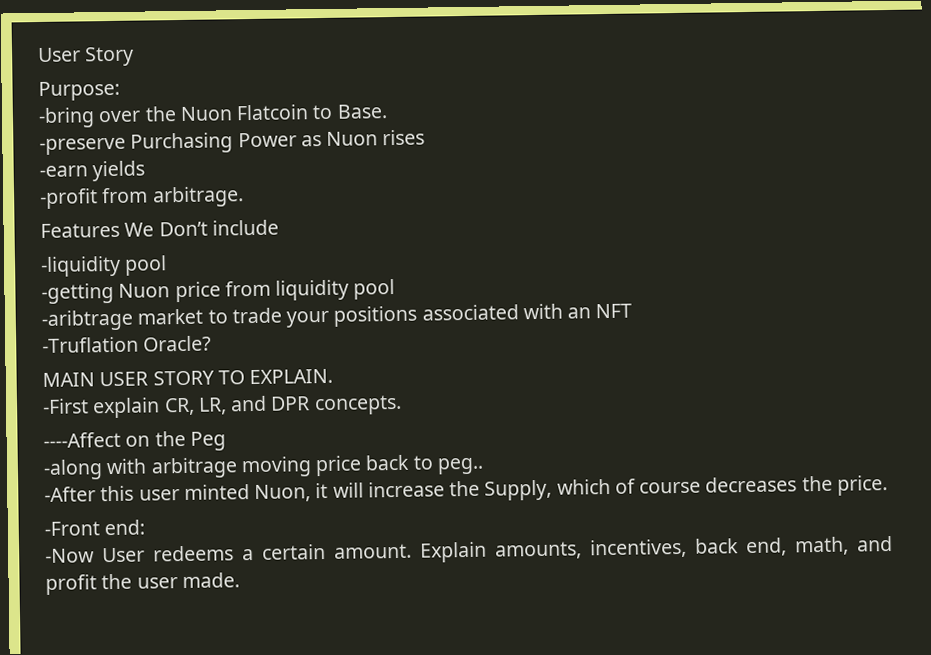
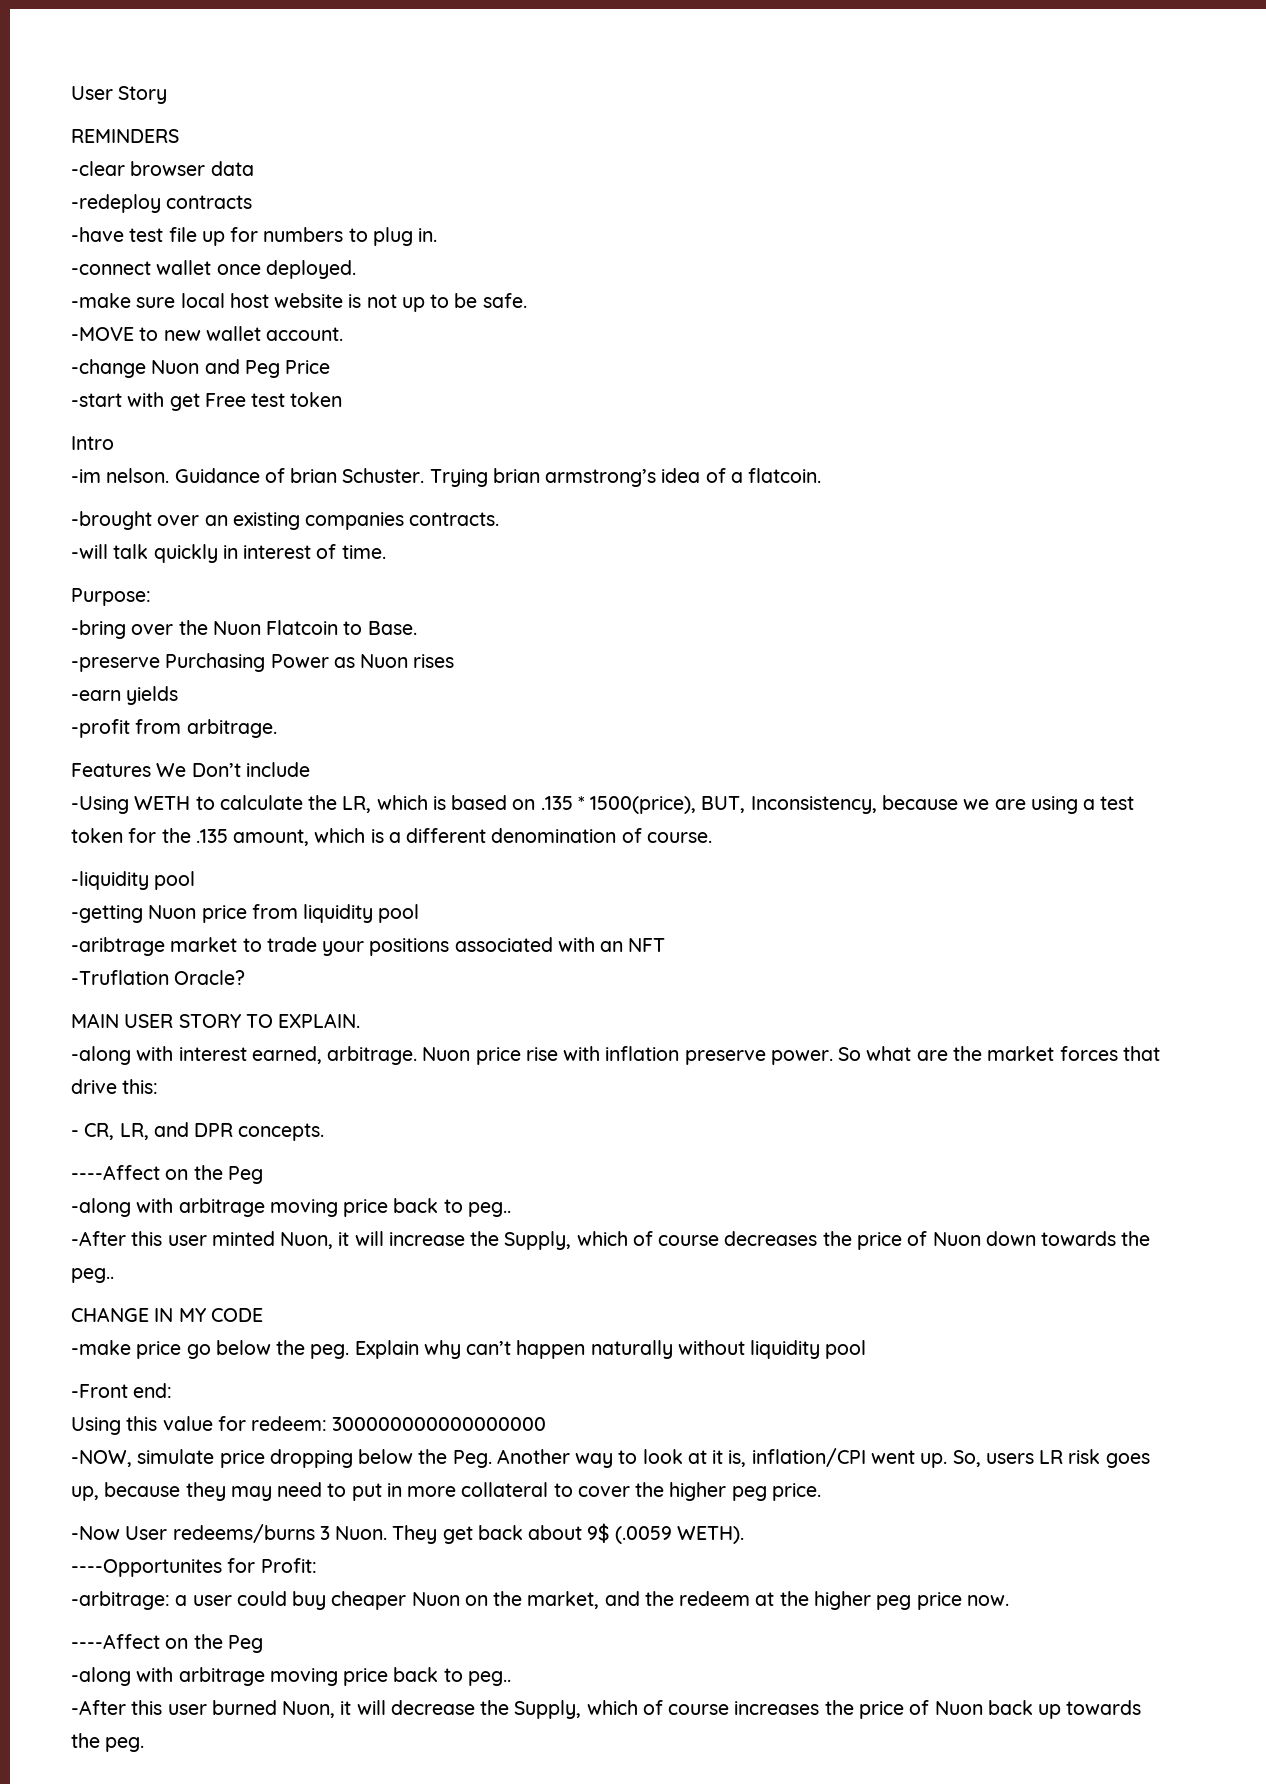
+ REMINDERS
+ -clear browser data
+ -redeploy contracts
+ -have test file up for numbers to plug in.
+ -connect wallet once deployed.
+ -make sure local host website is not up to be safe.
+ -MOVE to new wallet account.
+ -change Nuon and Peg Price
+ -start with get Free test token
+ Intro
+ -im nelson. Guidance of brian Schuster. Trying brian armstrong’s idea of a flatcoin.
+ -brought over an existing companies contracts.
+ -will talk quickly in interest of time.
+ -Using WETH to calculate the LR, which is based on .135 * 1500(price), BUT, Inconsistency, because we are using a test token for the .135 amount, which is a different denomination of course.
- -First explain CR, LR, and DPR concepts.
+ -along with interest earned, arbitrage. Nuon price rise with inflation preserve power. So what are the market forces that drive this:
+ - CR, LR, and DPR concepts.
- -After this user minted Nuon, it will increase the Supply, which of course decreases the price.
+ -After this user minted Nuon, it will increase the Supply, which of course decreases the price of Nuon down towards the peg..
+ CHANGE IN MY CODE
+ -make price go below the peg. Explain why can’t happen naturally without liquidity pool
  -Front end:
- -Now User redeems a certain amount. Explain amounts, incentives, back end, math, and profit the user made.
+ Using this value for redeem: 300000000000000000
+ -NOW, simulate price dropping below the Peg. Another way to look at it is, inflation/CPI went up. So, users LR risk goes up, because they may need to put in more collateral to cover the higher peg price.
+ -Now User redeems/burns 3 Nuon. They get back about 9$ (.0059 WETH).
+ ----Opportunites for Profit:
+ -arbitrage: a user could buy cheaper Nuon on the market, and the redeem at the higher peg price now.
+ ----Affect on the Peg
+ -along with arbitrage moving price back to peg..
+ -After this user burned Nuon, it will decrease the Supply, which of course increases the price of Nuon back up towards the peg.

